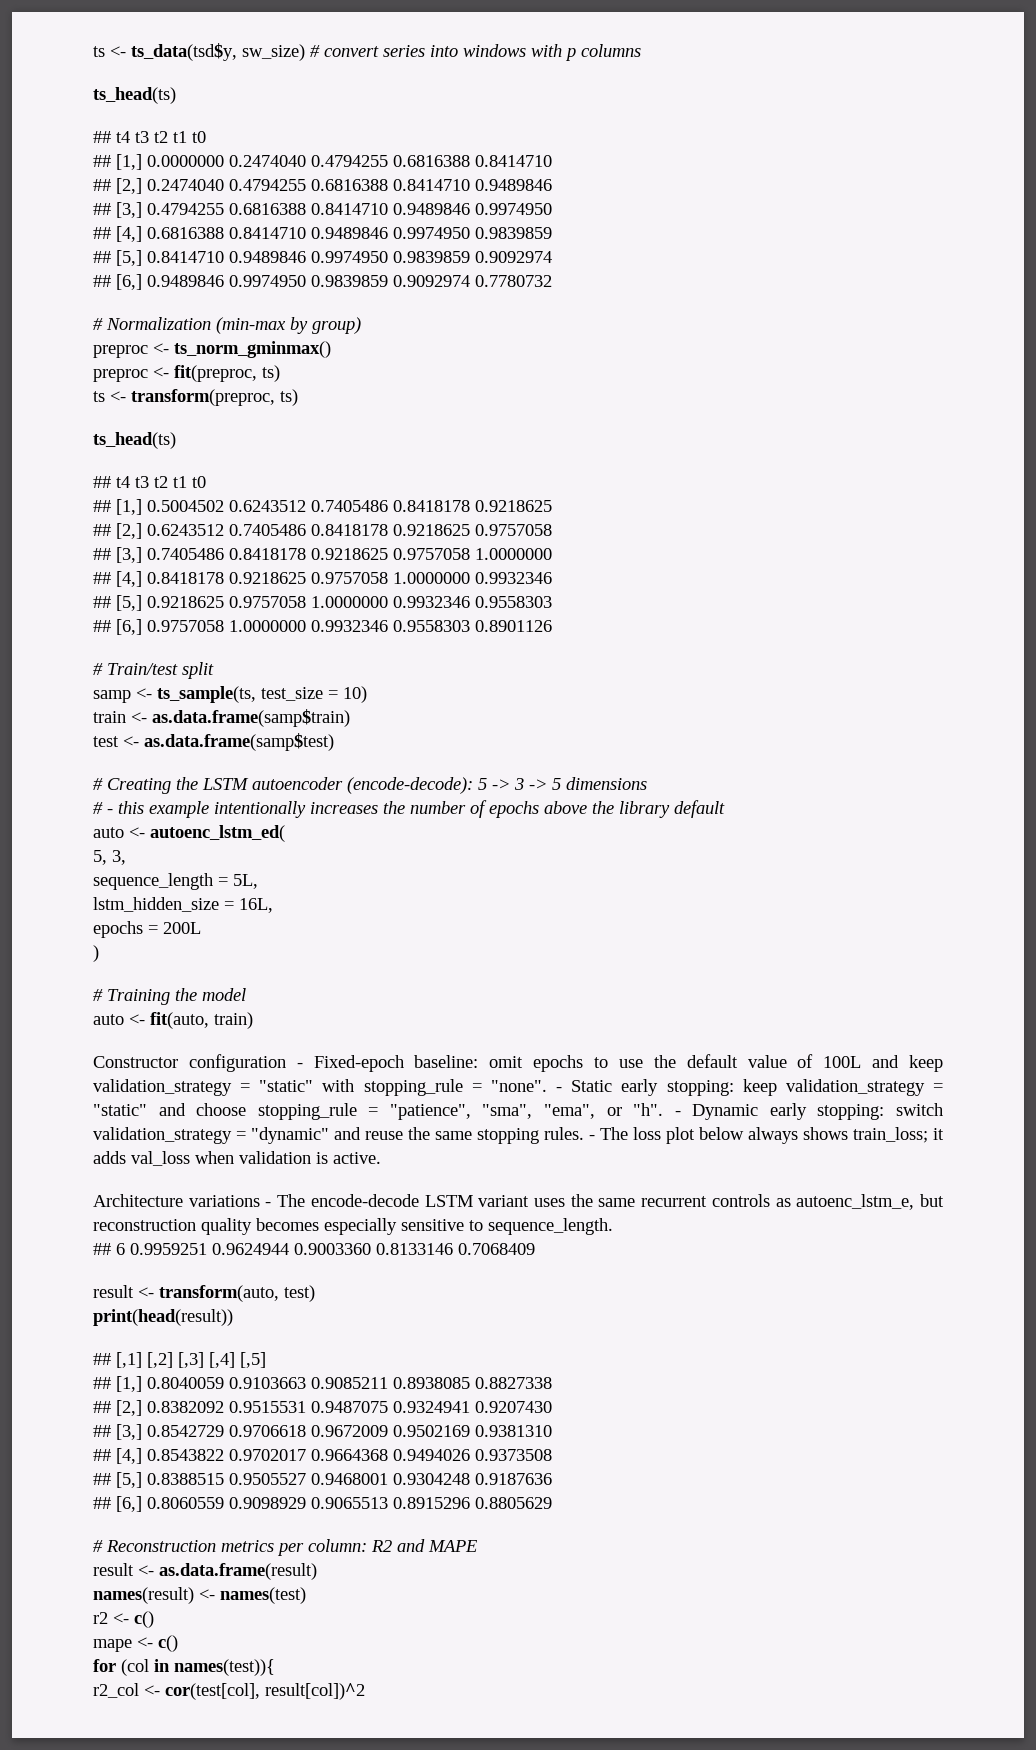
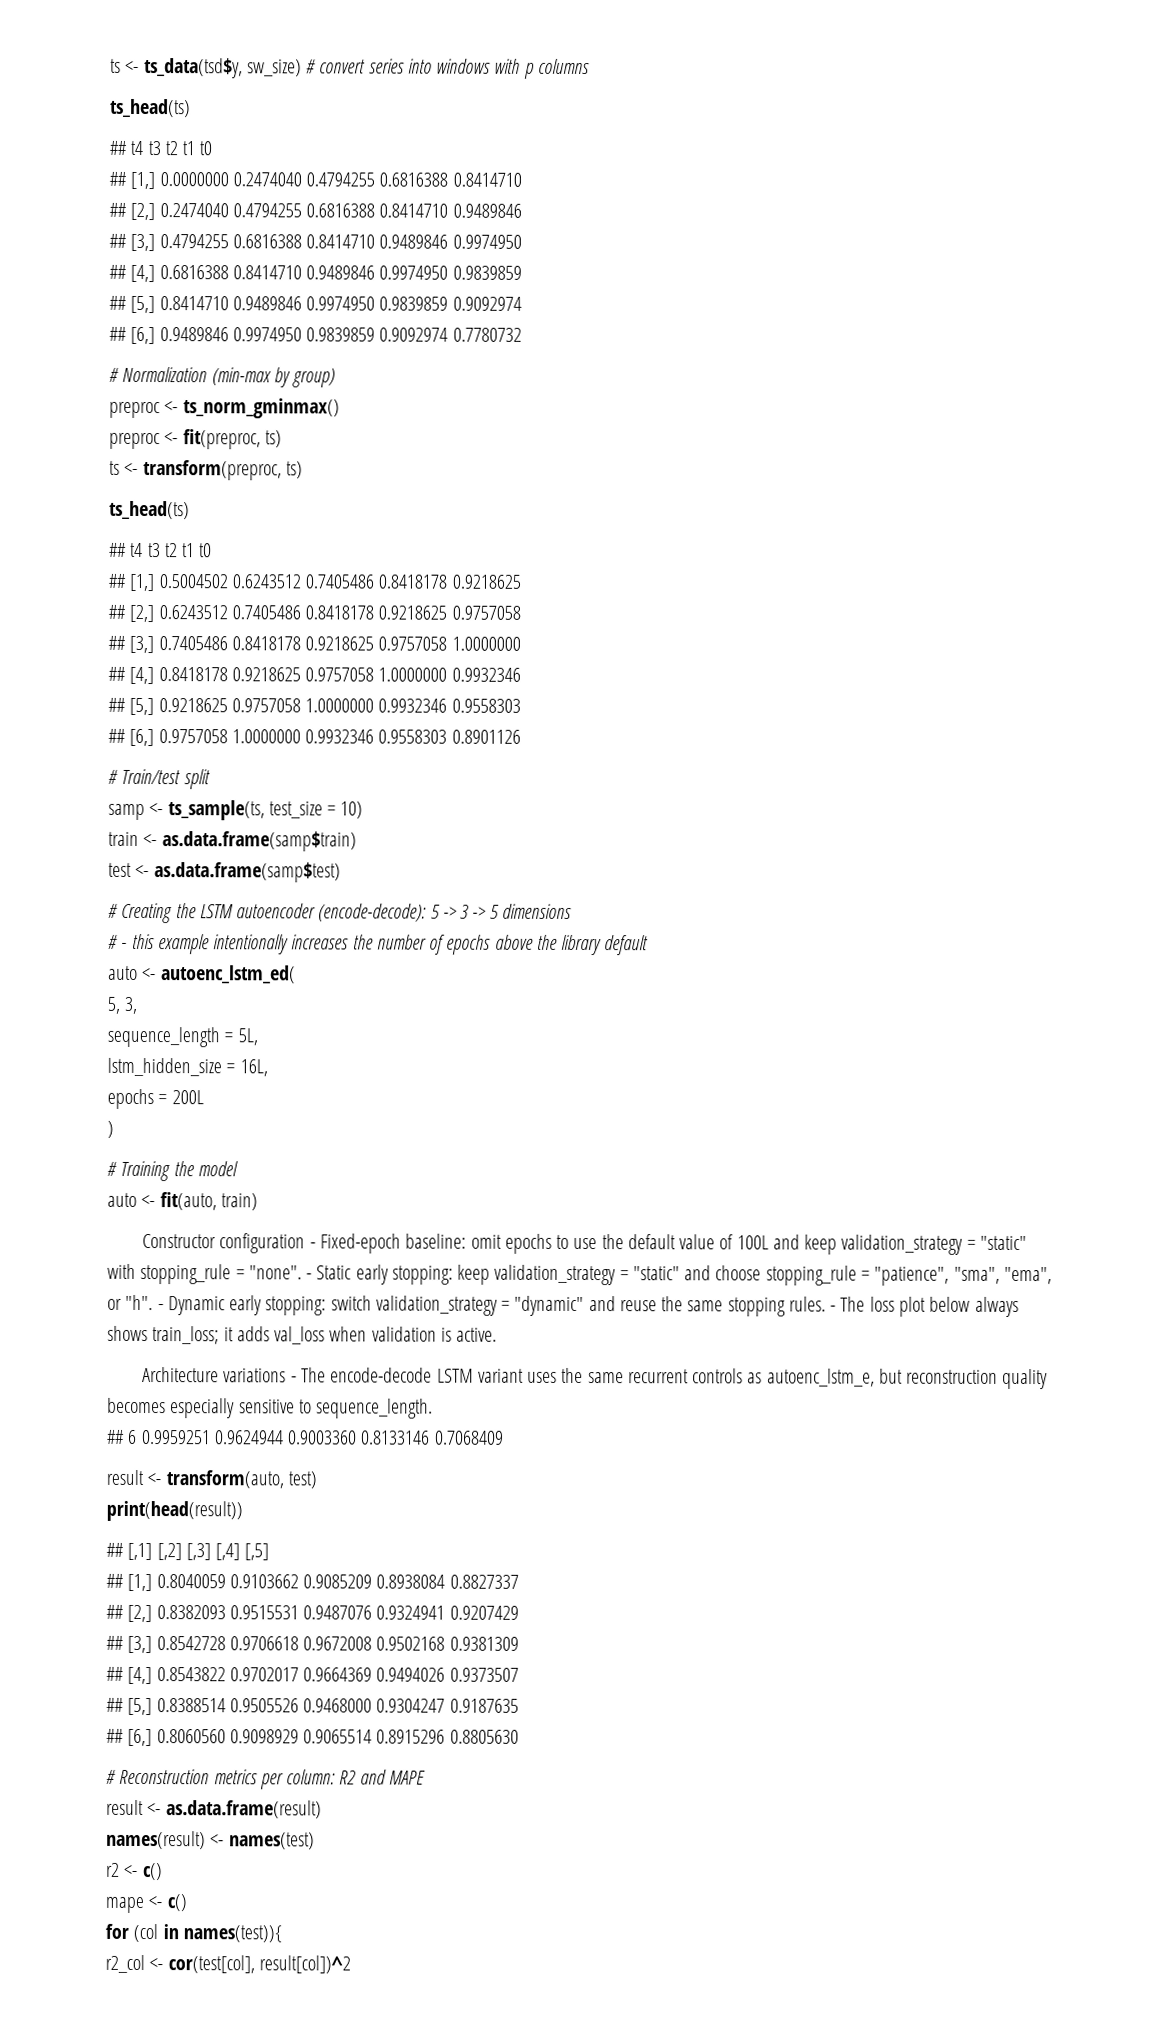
- ## [1,] 0.8040059 0.9103663 0.9085211 0.8938085 0.8827338
- ## [2,] 0.8382092 0.9515531 0.9487075 0.9324941 0.9207430
- ## [3,] 0.8542729 0.9706618 0.9672009 0.9502169 0.9381310
+ ## [1,] 0.8040059 0.9103662 0.9085209 0.8938084 0.8827337
+ ## [2,] 0.8382093 0.9515531 0.9487076 0.9324941 0.9207429
+ ## [3,] 0.8542728 0.9706618 0.9672008 0.9502168 0.9381309
- ## [4,] 0.8543822 0.9702017 0.9664368 0.9494026 0.9373508
- ## [5,] 0.8388515 0.9505527 0.9468001 0.9304248 0.9187636
- ## [6,] 0.8060559 0.9098929 0.9065513 0.8915296 0.8805629
+ ## [4,] 0.8543822 0.9702017 0.9664369 0.9494026 0.9373507
+ ## [5,] 0.8388514 0.9505526 0.9468000 0.9304247 0.9187635
+ ## [6,] 0.8060560 0.9098929 0.9065514 0.8915296 0.8805630

